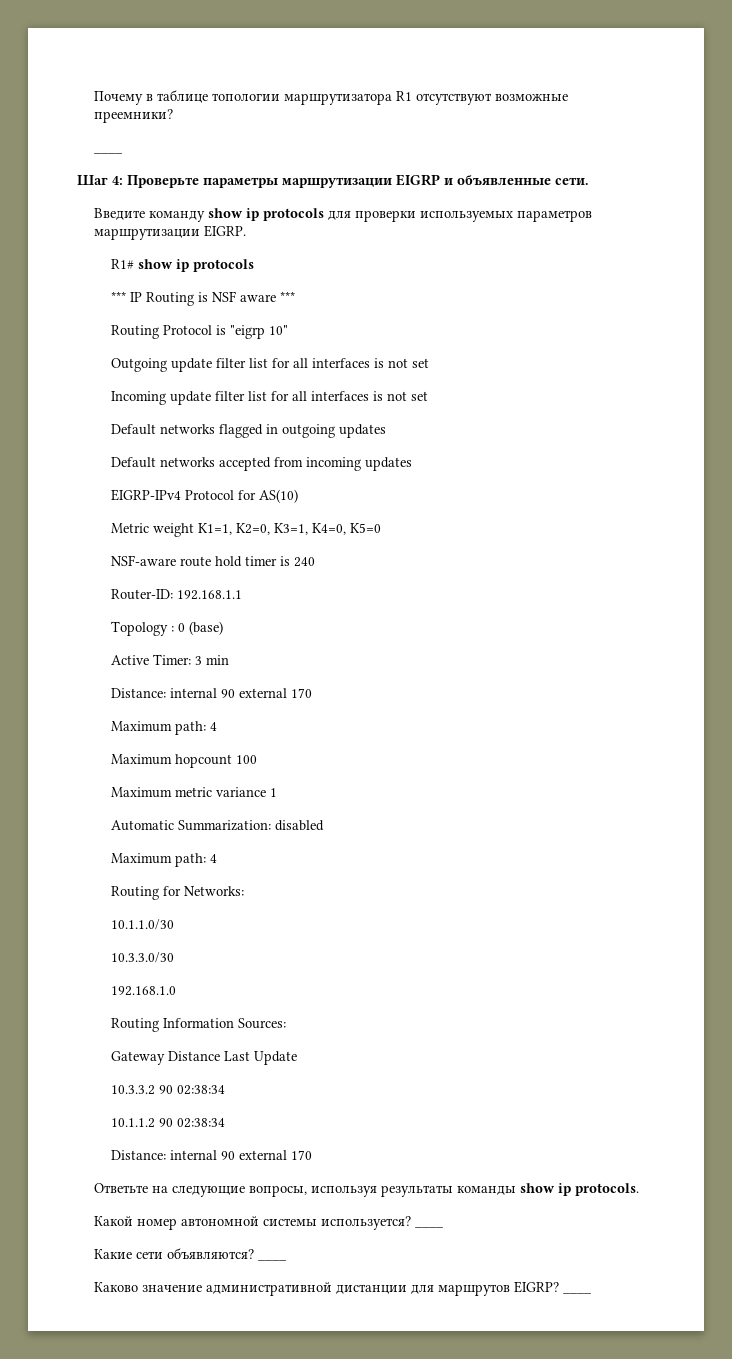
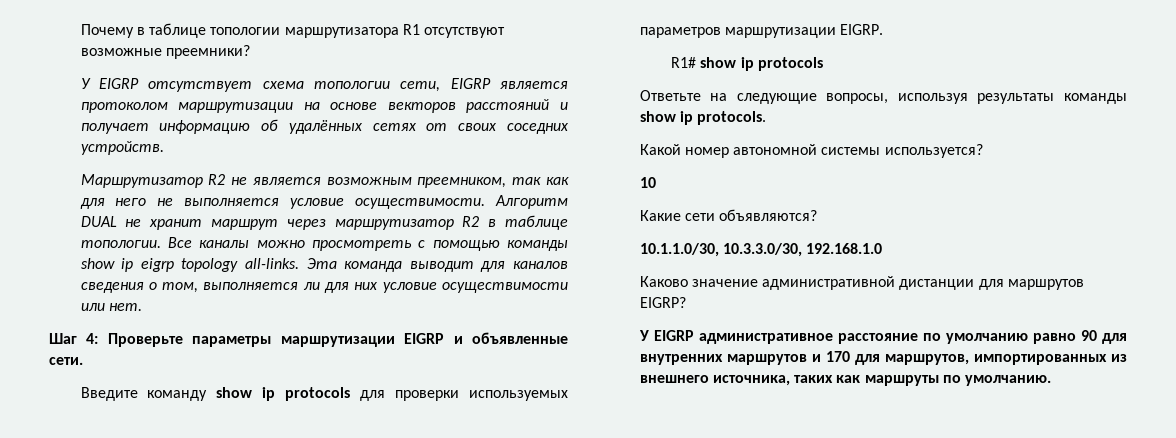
  Почему в таблице топологии маршрутизатора R1 отсутствуют возможные преемники?
- ____
+ У EIGRP отсутствует схема топологии сети, EIGRP является протоколом маршрутизации на основе векторов расстояний и получает информацию об удалённых сетях от своих соседних устройств.
+ Маршрутизатор R2 не является возможным преемником, так как для него не выполняется условие осуществимости. Алгоритм DUAL не хранит маршрут через маршрутизатор R2 в таблице топологии. Все каналы можно просмотреть с помощью команды show ip eigrp topology all-links. Эта команда выводит для каналов сведения о том, выполняется ли для них условие осуществимости или нет.
- *** IP Routing is NSF aware ***
- Routing Protocol is "eigrp 10"
- Outgoing update filter list for all interfaces is not set
- Incoming update filter list for all interfaces is not set
- Default networks flagged in outgoing updates
- Default networks accepted from incoming updates
- EIGRP-IPv4 Protocol for AS(10)
- Metric weight K1=1, K2=0, K3=1, K4=0, K5=0
- NSF-aware route hold timer is 240
- Router-ID: 192.168.1.1
- Topology : 0 (base)
- Active Timer: 3 min
- Distance: internal 90 external 170
- Maximum path: 4
- Maximum hopcount 100
- Maximum metric variance 1
- Automatic Summarization: disabled
- Maximum path: 4
- Routing for Networks:
- 10.1.1.0/30
- 10.3.3.0/30
- 192.168.1.0
- Routing Information Sources:
- Gateway Distance Last Update
- 10.3.3.2 90 02:38:34
- 10.1.1.2 90 02:38:34
- Distance: internal 90 external 170
- Какой номер автономной системы используется? ____
+ Какой номер автономной системы используется?
+ 10
- Какие сети объявляются? ____
+ Какие сети объявляются?
+ 10.1.1.0/30, 10.3.3.0/30, 192.168.1.0
- Каково значение административной дистанции для маршрутов EIGRP? ____
+ Каково значение административной дистанции для маршрутов EIGRP?
+ У EIGRP административное расстояние по умолчанию равно 90 для внутренних маршрутов и 170 для маршрутов, импортированных из внешнего источника, таких как маршруты по умолчанию.

